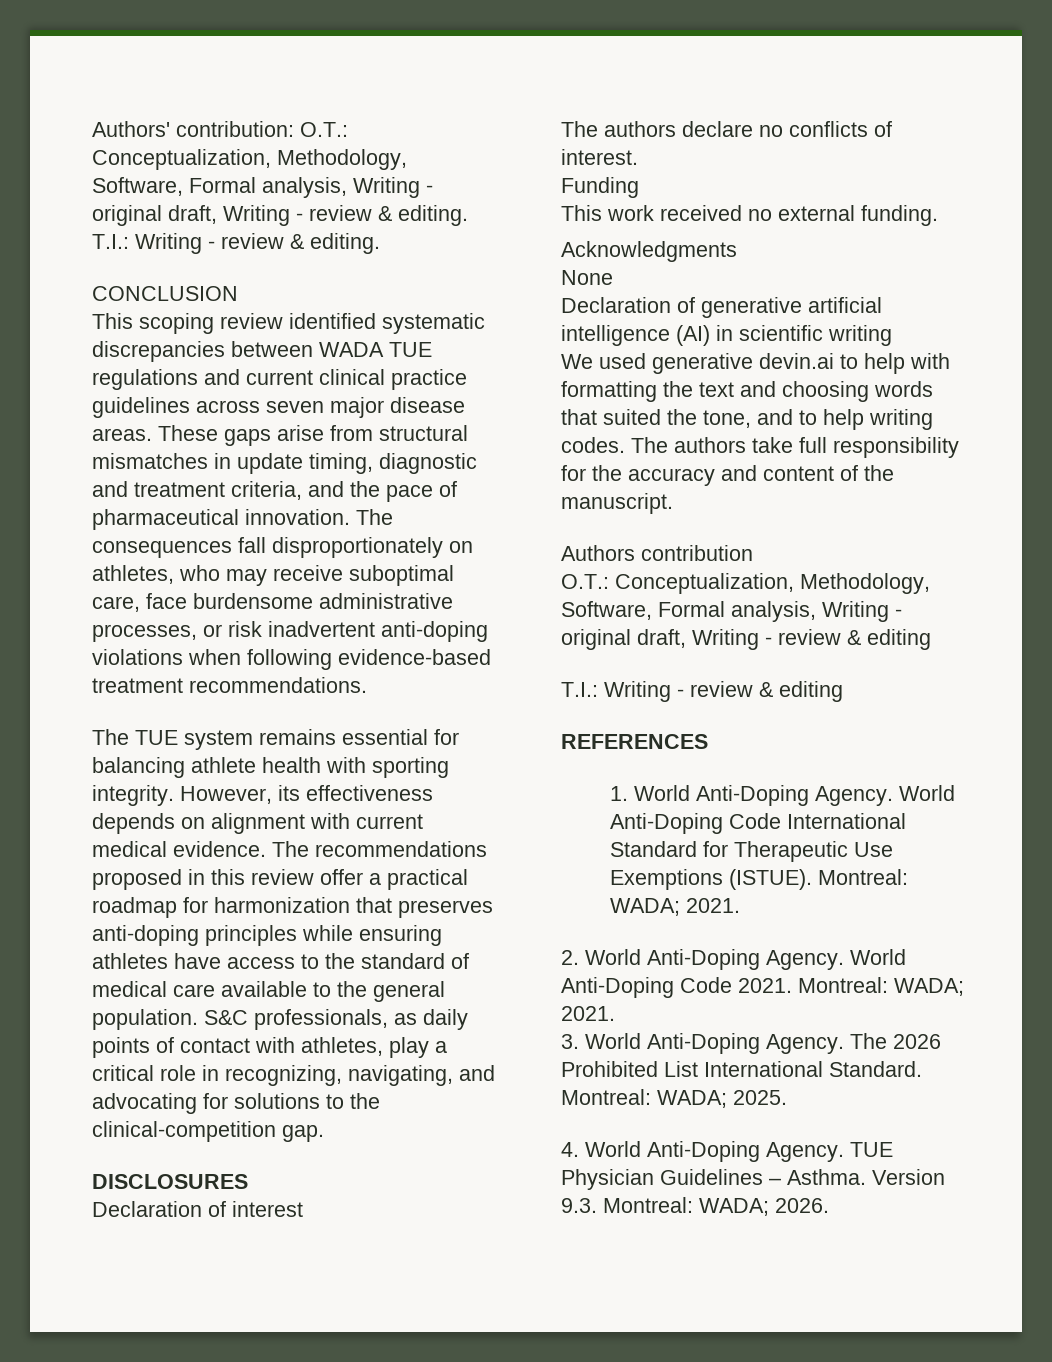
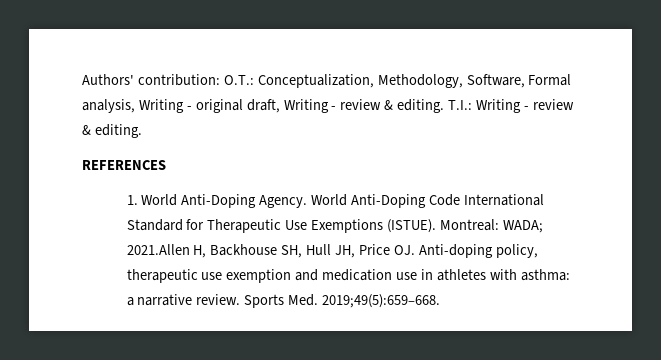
- CONCLUSION
- This scoping review identified systematic discrepancies between WADA TUE regulations and current clinical practice guidelines across seven major disease areas. These gaps arise from structural mismatches in update timing, diagnostic and treatment criteria, and the pace of pharmaceutical innovation. The consequences fall disproportionately on athletes, who may receive suboptimal care, face burdensome administrative processes, or risk inadvertent anti-doping violations when following evidence-based treatment recommendations.
- The TUE system remains essential for balancing athlete health with sporting integrity. However, its effectiveness depends on alignment with current medical evidence. The recommendations proposed in this review offer a practical roadmap for harmonization that preserves anti-doping principles while ensuring athletes have access to the standard of medical care available to the general population. S&C professionals, as daily points of contact with athletes, play a critical role in recognizing, navigating, and advocating for solutions to the clinical-competition gap.
- DISCLOSURES
- Declaration of interest
- The authors declare no conflicts of interest.
- Funding
- This work received no external funding.
- Acknowledgments
- None
- Declaration of generative artificial intelligence (AI) in scientific writing
- We used generative devin.ai to help with formatting the text and choosing words that suited the tone, and to help writing codes. The authors take full responsibility for the accuracy and content of the manuscript.
- Authors contribution
- O.T.: Conceptualization, Methodology, Software, Formal analysis, Writing - original draft, Writing - review & editing
- T.I.: Writing - review & editing
- World Anti-Doping Code International Standard for Therapeutic Use Exemptions (ISTUE). Montreal: WADA; 2021.
- 2. World Anti-Doping Agency. World Anti-Doping Code 2021. Montreal: WADA; 2021.
- 3. World Anti-Doping Agency. The 2026 Prohibited List International Standard. Montreal: WADA; 2025.
- 4. World Anti-Doping Agency. TUE Physician Guidelines – Asthma. Version 9.3. Montreal: WADA; 2026.
+ World Anti-Doping Code International Standard for Therapeutic Use Exemptions (ISTUE). Montreal: WADA; 2021.Allen H, Backhouse SH, Hull JH, Price OJ. Anti-doping policy, therapeutic use exemption and medication use in athletes with asthma: a narrative review. Sports Med. 2019;49(5):659–668.

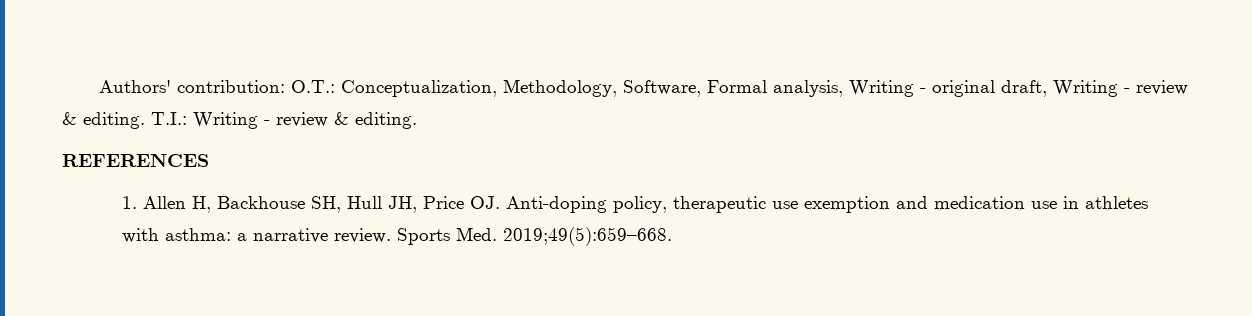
- 1. World Anti-Doping Agency. World Anti-Doping Code International Standard for Therapeutic Use Exemptions (ISTUE). Montreal: WADA; 2021.Allen H, Backhouse SH, Hull JH, Price OJ. Anti-doping policy, therapeutic use exemption and medication use in athletes with asthma: a narrative review.
+ 1. Allen H, Backhouse SH, Hull JH, Price OJ. Anti-doping policy, therapeutic use exemption and medication use in athletes with asthma: a narrative review.

